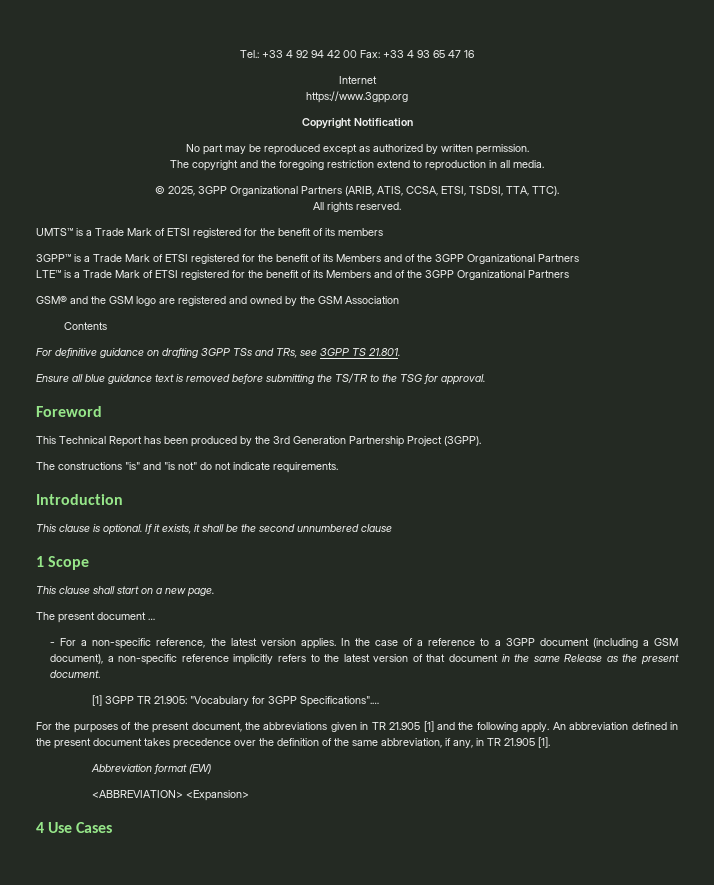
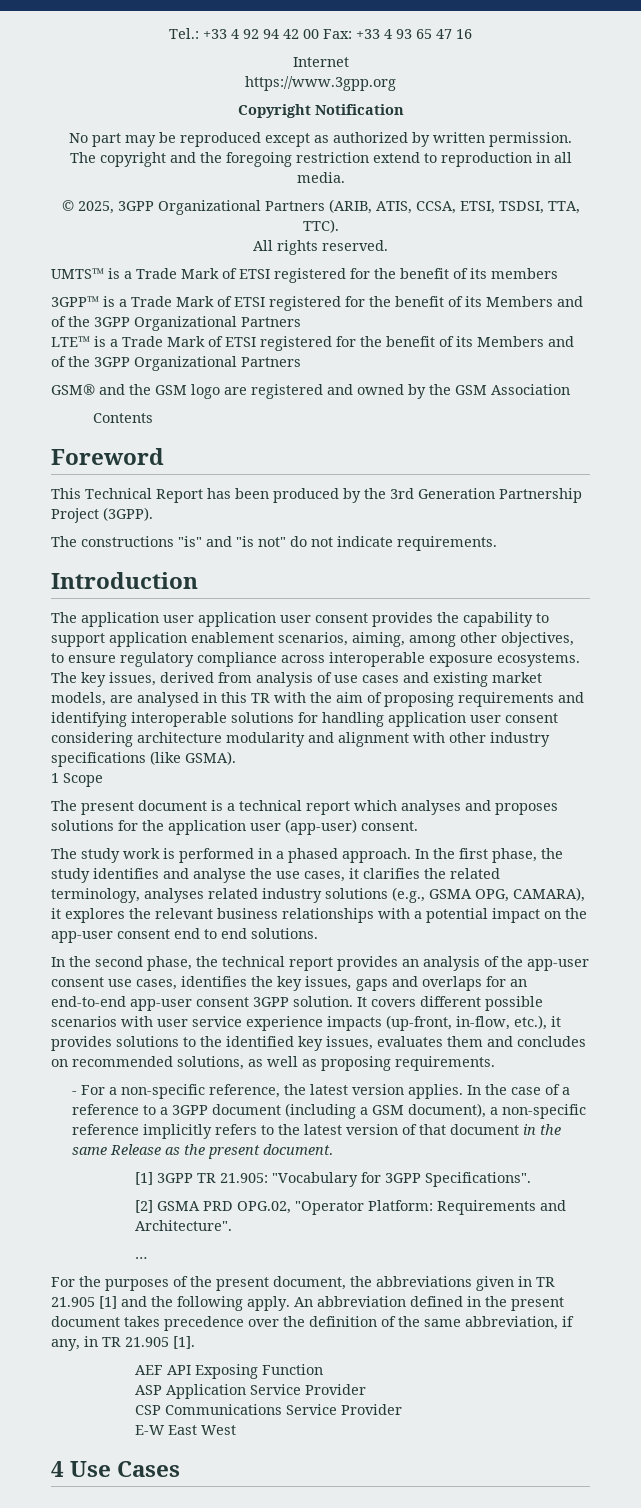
- For definitive guidance on drafting 3GPP TSs and TRs, see 3GPP TS 21.801.
- Ensure all blue guidance text is removed before submitting the TS/TR to the TSG for approval.
- This clause is optional. If it exists, it shall be the second unnumbered clause
+ The application user application user consent provides the capability to support application enablement scenarios, aiming, among other objectives, to ensure regulatory compliance across interoperable exposure ecosystems. The key issues, derived from analysis of use cases and existing market models, are analysed in this TR with the aim of proposing requirements and identifying interoperable solutions for handling application user consent considering architecture modularity and alignment with other industry specifications (like GSMA).
  1 Scope
- This clause shall start on a new page.
- The present document …
+ The present document is a technical report which analyses and proposes solutions for the application user (app-user) consent.
+ The study work is performed in a phased approach. In the first phase, the study identifies and analyse the use cases, it clarifies the related terminology, analyses related industry solutions (e.g., GSMA OPG, CAMARA), it explores the relevant business relationships with a potential impact on the app-user consent end to end solutions.
+ In the second phase, the technical report provides an analysis of the app-user consent use cases, identifies the key issues, gaps and overlaps for an end-to-end app-user consent 3GPP solution. It covers different possible scenarios with user service experience impacts (up-front, in-flow, etc.), it provides solutions to the identified key issues, evaluates them and concludes on recommended solutions, as well as proposing requirements.
- [1] 3GPP TR 21.905: "Vocabulary for 3GPP Specifications".…
+ [1] 3GPP TR 21.905: "Vocabulary for 3GPP Specifications".
+ [2] GSMA PRD OPG.02, "Operator Platform: Requirements and Architecture".
+ …
- Abbreviation format (EW)
- <ABBREVIATION> <Expansion>
+ AEF API Exposing Function
+ ASP Application Service Provider
+ CSP Communications Service Provider
+ E-W East West

